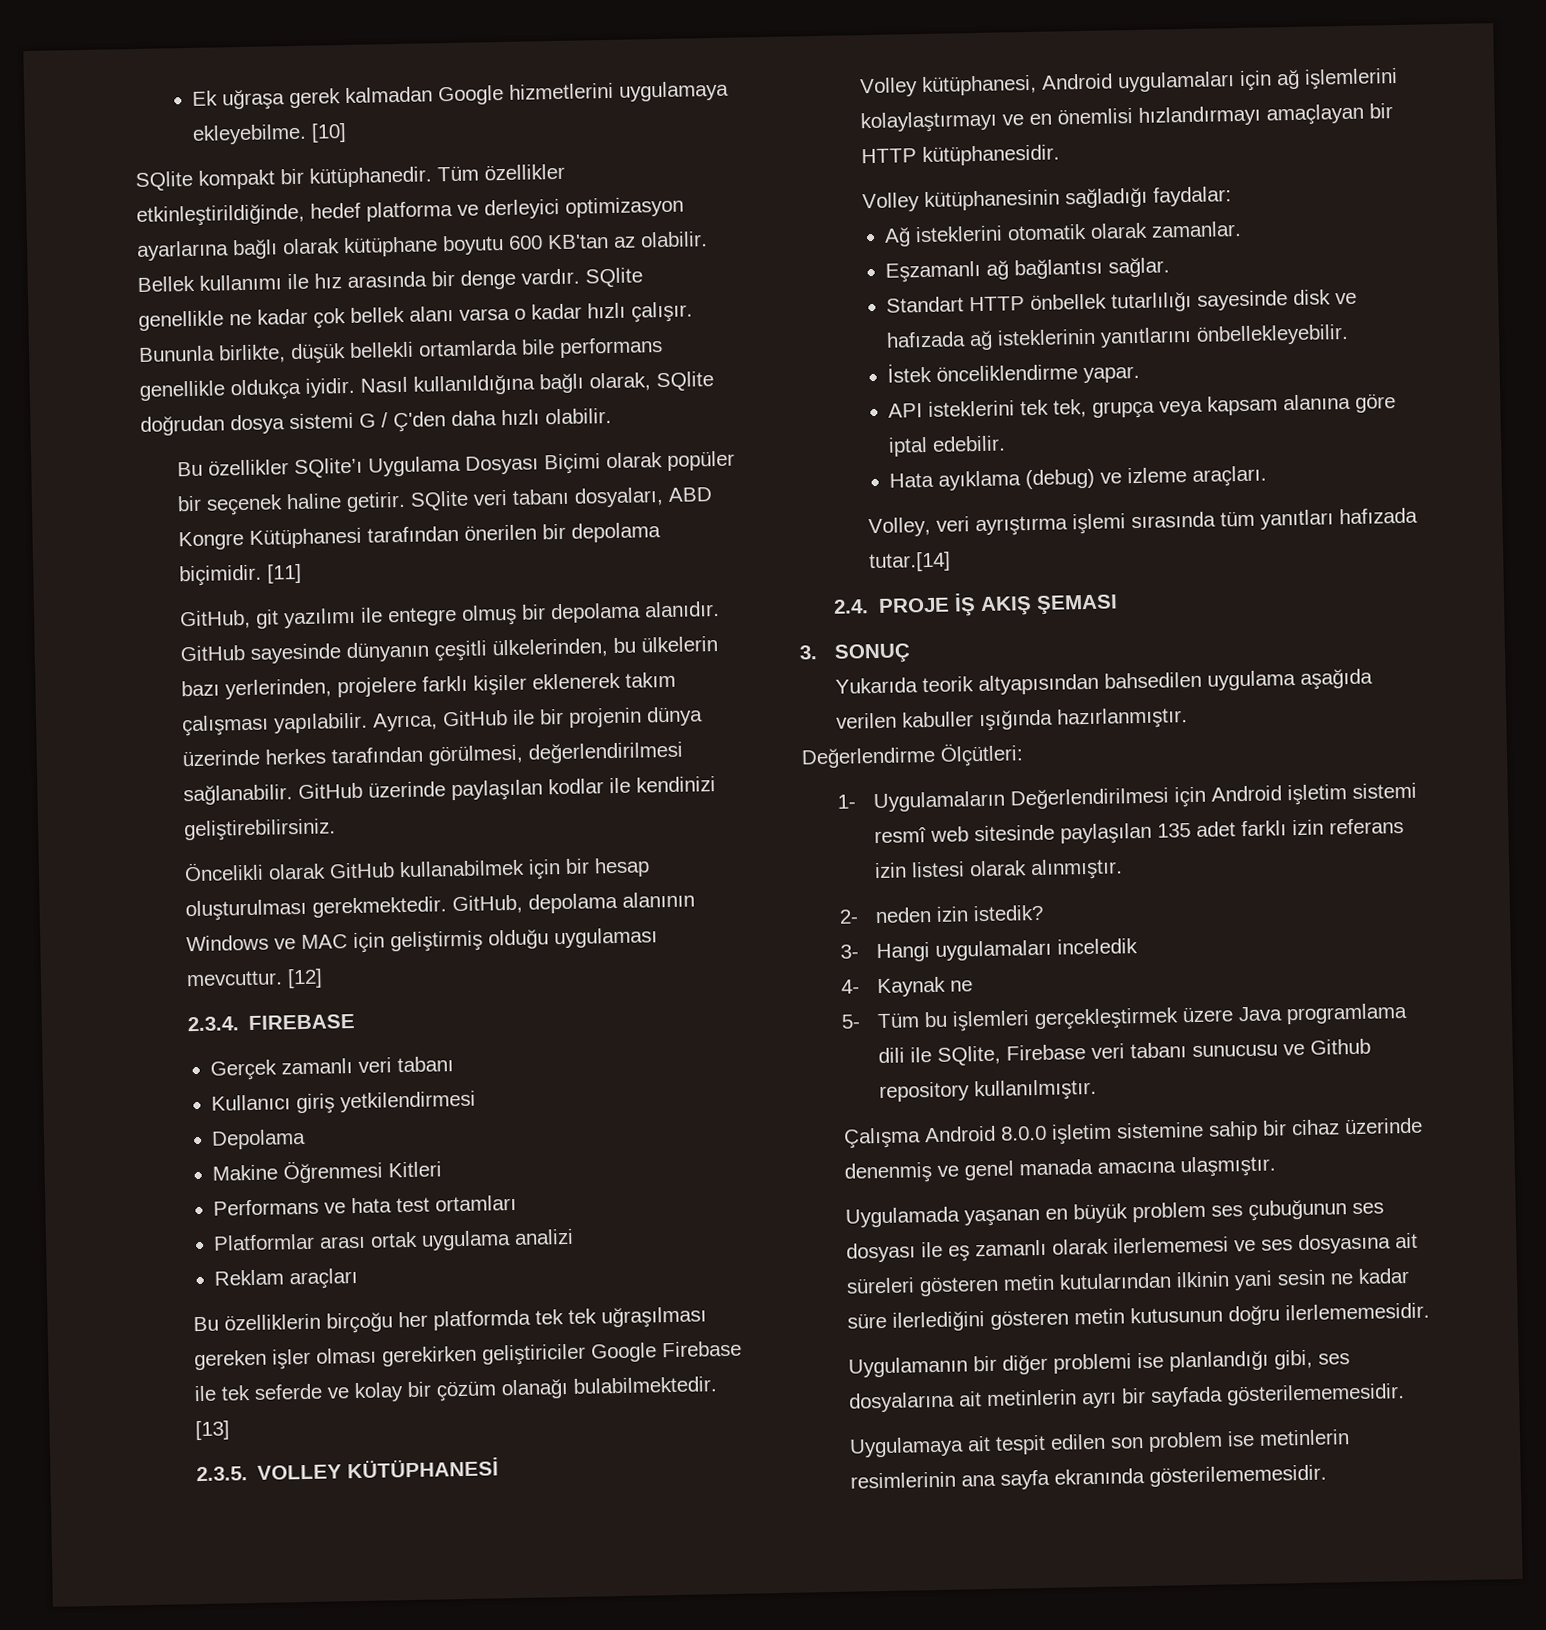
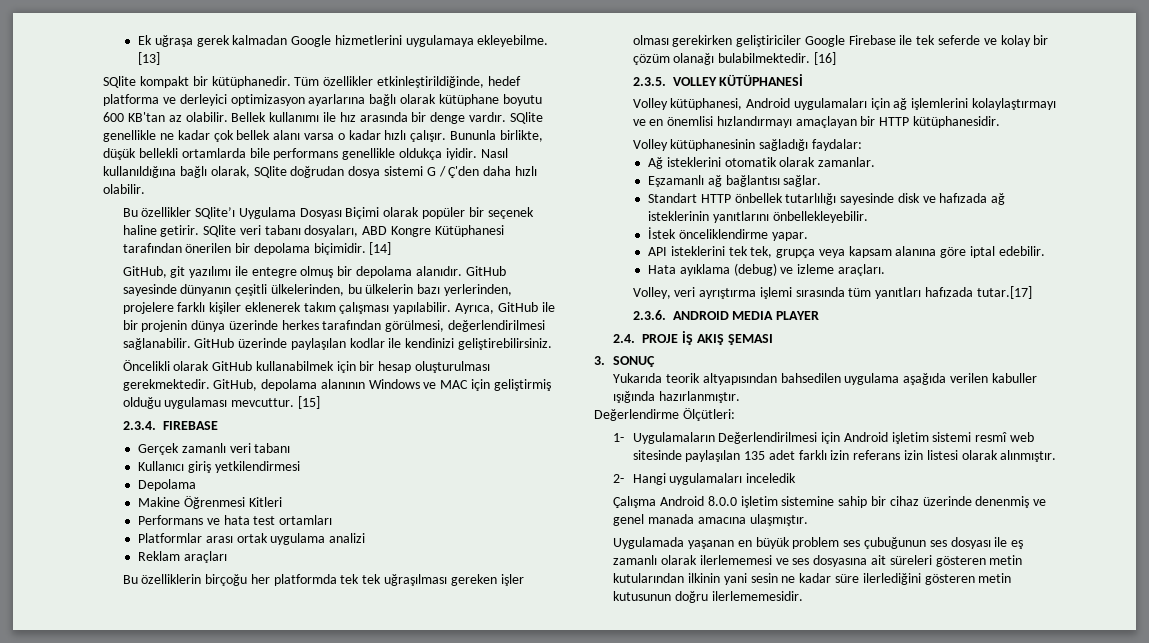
- [10]
+ [13]
- [11]
+ [14]
- [12]
+ [15]
- [13]
+ [16]
- Volley, veri ayrıştırma işlemi sırasında tüm yanıtları hafızada tutar.[14]
+ Volley, veri ayrıştırma işlemi sırasında tüm yanıtları hafızada tutar.[17]
+ 2.3.6. ANDROID MEDIA PLAYER
- 2- neden izin istedik?
- 3- Hangi uygulamaları inceledik
+ 2- Hangi uygulamaları inceledik
- 4- Kaynak ne
- 5- Tüm bu işlemleri gerçekleştirmek üzere Java programlama dili ile SQlite, Firebase veri tabanı sunucusu ve Github repository kullanılmıştır.
- Uygulamanın bir diğer problemi ise planlandığı gibi, ses dosyalarına ait metinlerin ayrı bir sayfada gösterilememesidir.
- Uygulamaya ait tespit edilen son problem ise metinlerin resimlerinin ana sayfa ekranında gösterilememesidir.

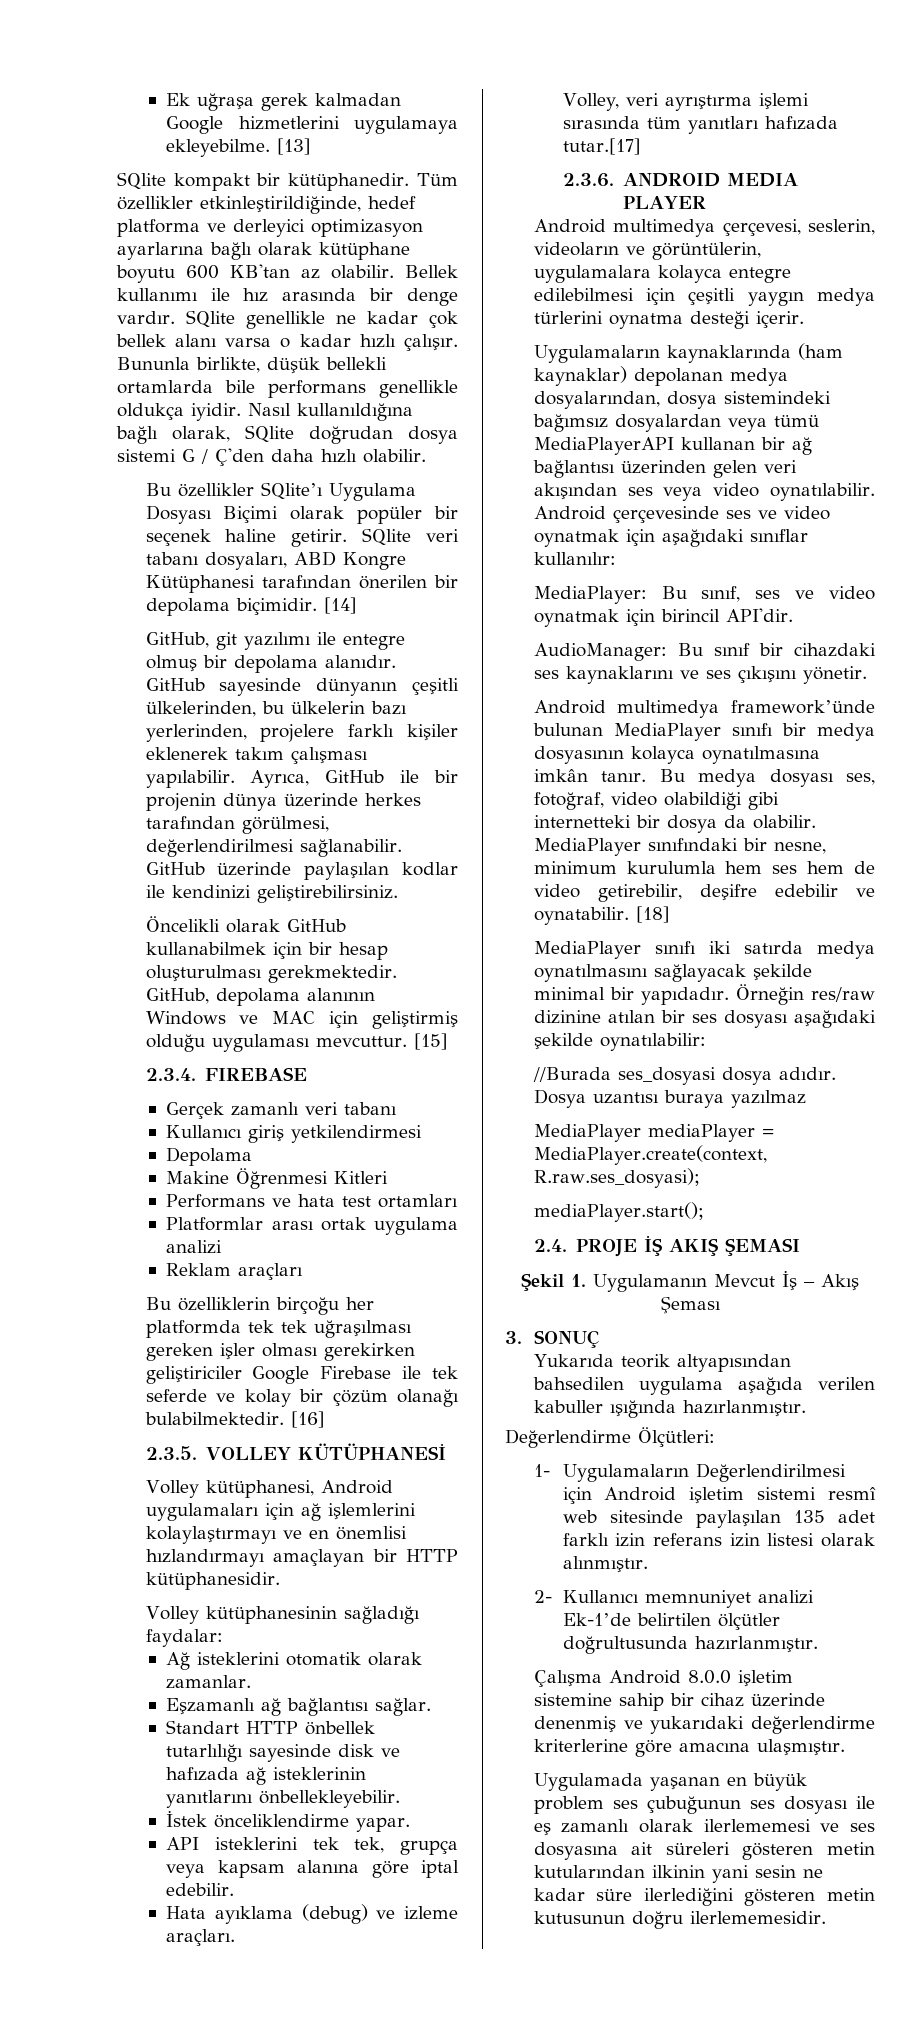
+ Android multimedya çerçevesi, seslerin, videoların ve görüntülerin, uygulamalara kolayca entegre edilebilmesi için çeşitli yaygın medya türlerini oynatma desteği içerir.
+ Uygulamaların kaynaklarında (ham kaynaklar) depolanan medya dosyalarından, dosya sistemindeki bağımsız dosyalardan veya tümü MediaPlayerAPI kullanan bir ağ bağlantısı üzerinden gelen veri akışından ses veya video oynatılabilir. Android çerçevesinde ses ve video oynatmak için aşağıdaki sınıflar kullanılır:
+ MediaPlayer: Bu sınıf, ses ve video oynatmak için birincil API'dir.
+ AudioManager: Bu sınıf bir cihazdaki ses kaynaklarını ve ses çıkışını yönetir.
+ Android multimedya framework’ünde bulunan MediaPlayer sınıfı bir medya dosyasının kolayca oynatılmasına imkân tanır. Bu medya dosyası ses, fotoğraf, video olabildiği gibi internetteki bir dosya da olabilir. MediaPlayer sınıfındaki bir nesne, minimum kurulumla hem ses hem de video getirebilir, deşifre edebilir ve oynatabilir. [18]
+ MediaPlayer sınıfı iki satırda medya oynatılmasını sağlayacak şekilde minimal bir yapıdadır. Örneğin res/raw dizinine atılan bir ses dosyası aşağıdaki şekilde oynatılabilir:
+ //Burada ses_dosyasi dosya adıdır. Dosya uzantısı buraya yazılmaz
+ MediaPlayer mediaPlayer = MediaPlayer.create(context, R.raw.ses_dosyasi);
+ mediaPlayer.start();
+ Şekil 1. Uygulamanın Mevcut İş – Akış Şeması
- 2- Hangi uygulamaları inceledik
+ 2- Kullanıcı memnuniyet analizi Ek-1’de belirtilen ölçütler doğrultusunda hazırlanmıştır.
- Çalışma Android 8.0.0 işletim sistemine sahip bir cihaz üzerinde denenmiş ve genel manada amacına ulaşmıştır.
+ Çalışma Android 8.0.0 işletim sistemine sahip bir cihaz üzerinde denenmiş ve yukarıdaki değerlendirme kriterlerine göre amacına ulaşmıştır.

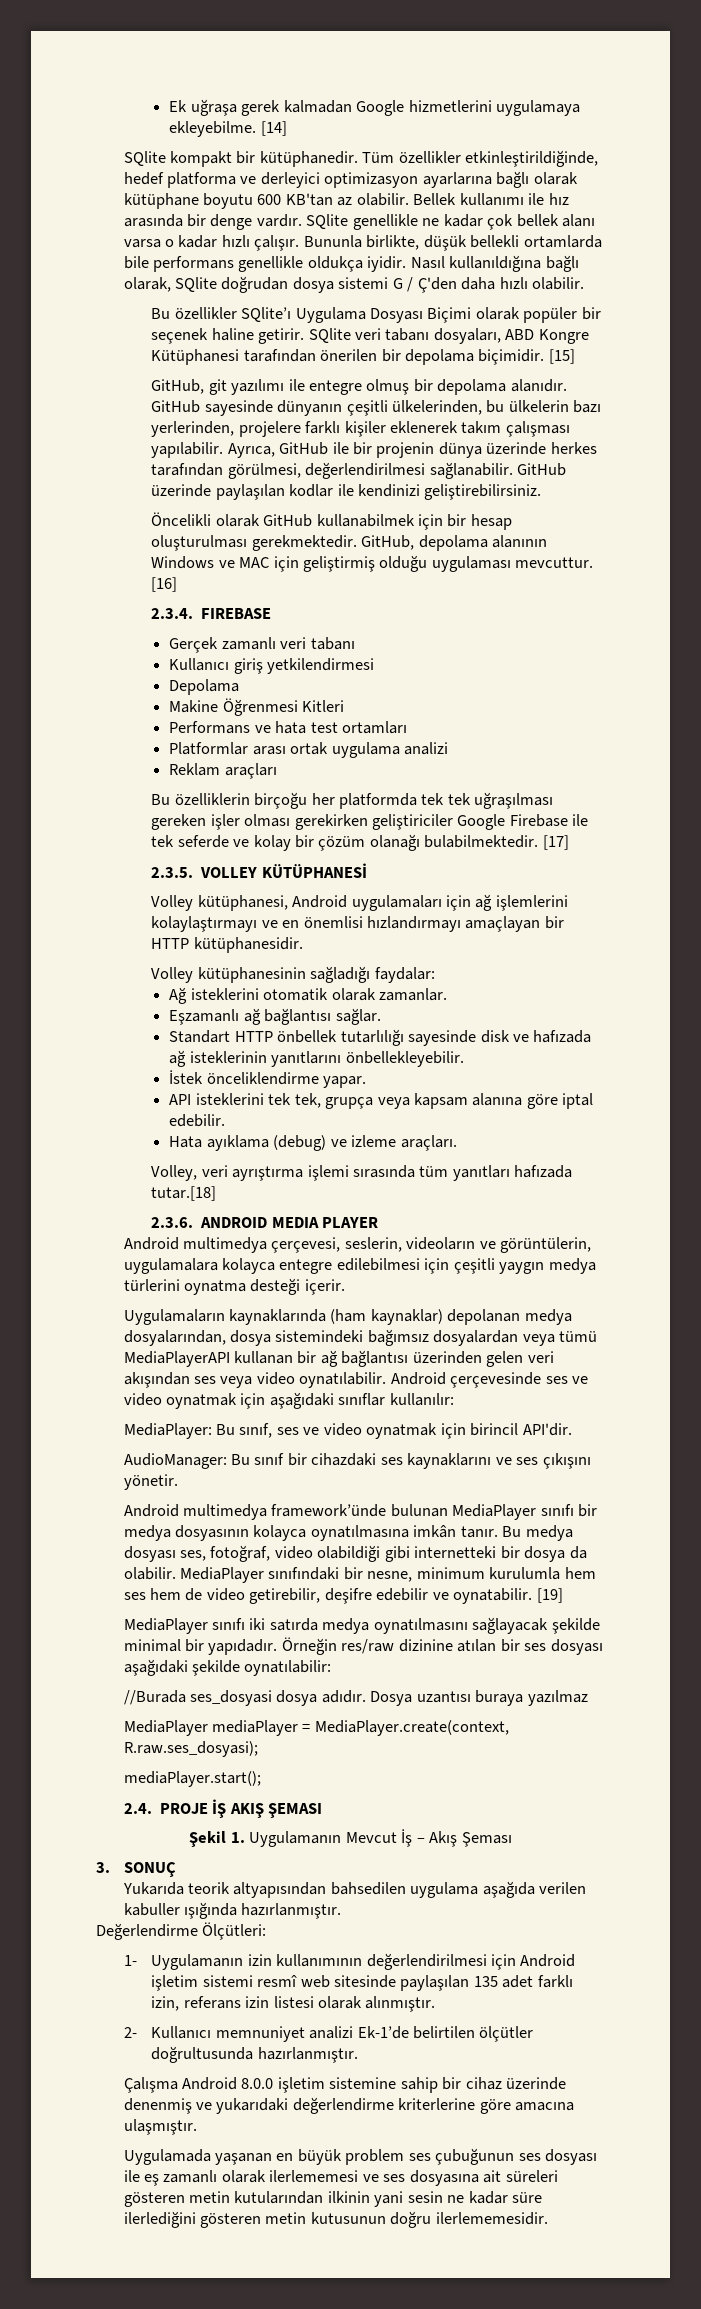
- [13]
+ [14]
- [14]
+ [15]
- [15]
+ [16]
- [16]
+ [17]
- Volley, veri ayrıştırma işlemi sırasında tüm yanıtları hafızada tutar.[17]
+ Volley, veri ayrıştırma işlemi sırasında tüm yanıtları hafızada tutar.[18]
- [18]
+ [19]
- 1- Uygulamaların Değerlendirilmesi için Android işletim sistemi resmî web sitesinde paylaşılan 135 adet farklı izin referans izin listesi olarak alınmıştır.
+ 1- Uygulamanın izin kullanımının değerlendirilmesi için Android işletim sistemi resmî web sitesinde paylaşılan 135 adet farklı izin, referans izin listesi olarak alınmıştır.

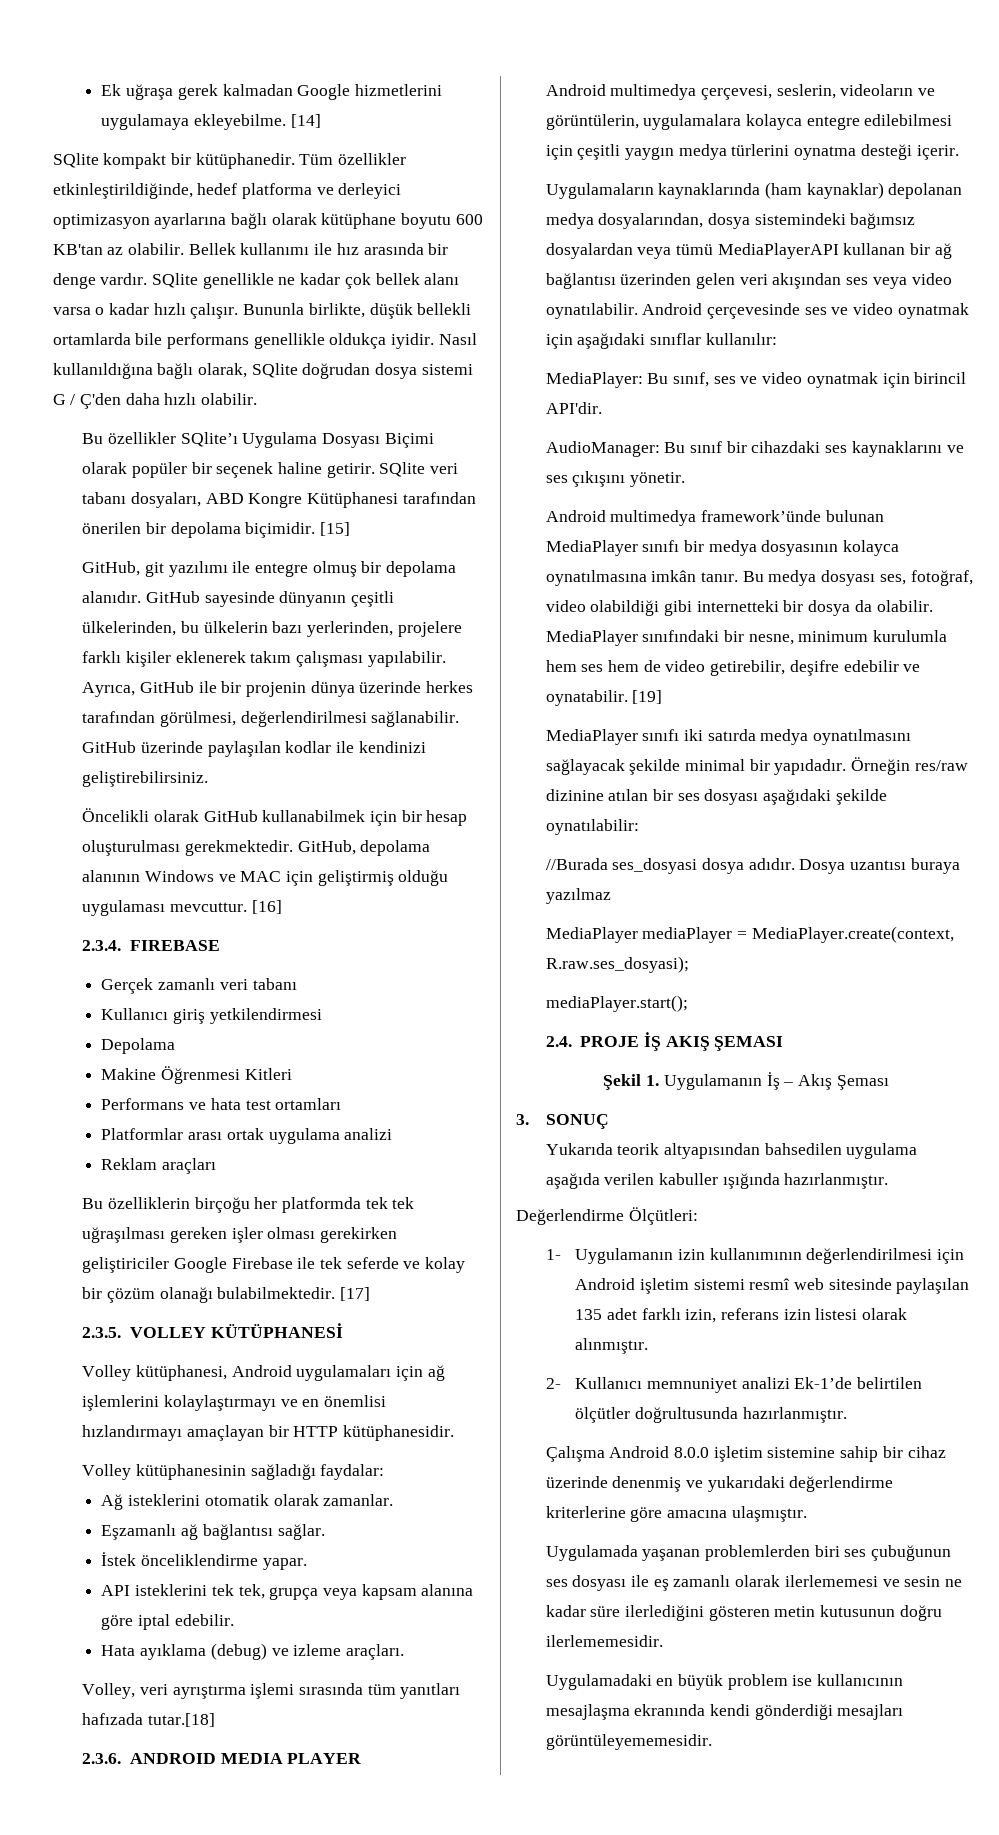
- Standart HTTP önbellek tutarlılığı sayesinde disk ve hafızada ağ isteklerinin yanıtlarını önbellekleyebilir.
- Şekil 1. Uygulamanın Mevcut İş – Akış Şeması
+ Şekil 1. Uygulamanın İş – Akış Şeması
- Uygulamada yaşanan en büyük problem ses çubuğunun ses dosyası ile eş zamanlı olarak ilerlememesi ve ses dosyasına ait süreleri gösteren metin kutularından ilkinin yani sesin ne kadar süre ilerlediğini gösteren metin kutusunun doğru ilerlememesidir.
+ Uygulamada yaşanan problemlerden biri ses çubuğunun ses dosyası ile eş zamanlı olarak ilerlememesi ve sesin ne kadar süre ilerlediğini gösteren metin kutusunun doğru ilerlememesidir.
+ Uygulamadaki en büyük problem ise kullanıcının mesajlaşma ekranında kendi gönderdiği mesajları görüntüleyememesidir.

